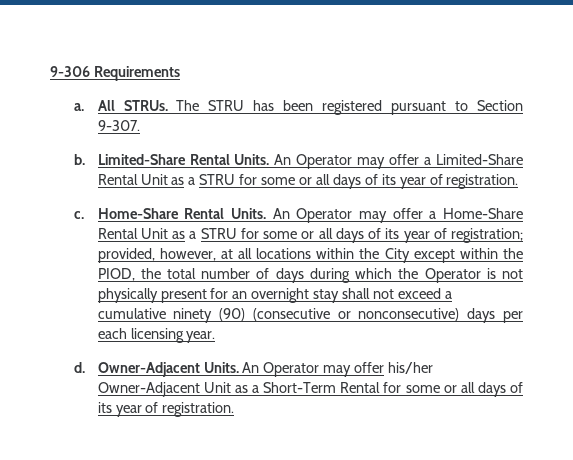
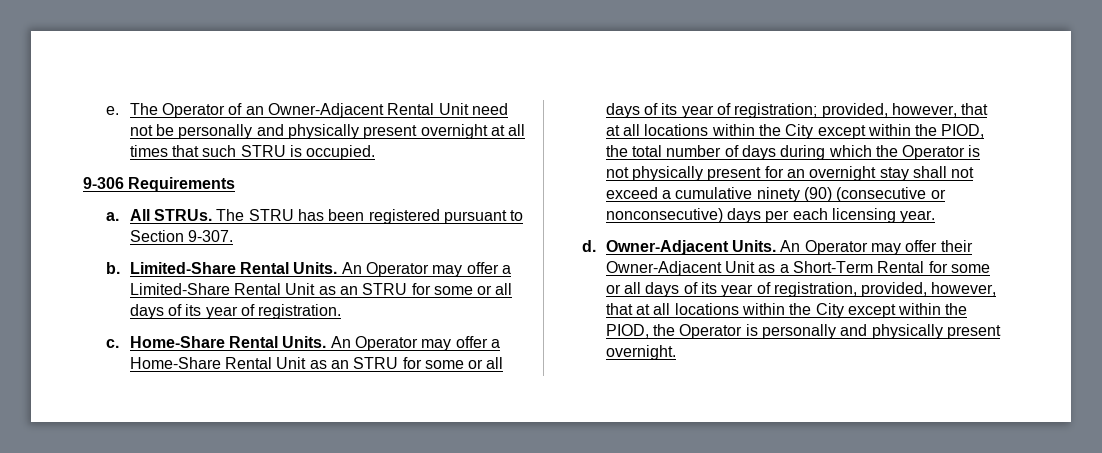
+ e. The Operator of an Owner-Adjacent Rental Unit need not be personally and physically present overnight at all times that such STRU is occupied.
- An Operator may offer a Limited-Share Rental Unit as a STRU for some or all days of its year of registration.
+ An Operator may offer a Limited-Share Rental Unit as an STRU for some or all days of its year of registration.
- An Operator may offer a Home-Share Rental Unit as a STRU for some or all days of its year of registration;
+ An Operator may offer a Home-Share Rental Unit as an STRU for some or all days of its year of registration;
- provided, however, at all locations within the City except within the PIOD, the total number of days during which the Operator is not physically present for an overnight stay shall not exceed a cumulative ninety (90) (consecutive or nonconsecutive) days per each licensing year.
+ provided, however, that at all locations within the City except within the PIOD, the total number of days during which the Operator is not physically present for an overnight stay shall not exceed a cumulative ninety (90) (consecutive or nonconsecutive) days per each licensing year.
- An Operator may offer his/her Owner-Adjacent Unit as a Short-Term Rental for some or all days of its year of registration.
+ An Operator may offer their Owner-Adjacent Unit as a Short-Term Rental for some or all days of its year of registration, provided, however, that at all locations within the City except within the PIOD, the Operator is personally and physically present overnight.

